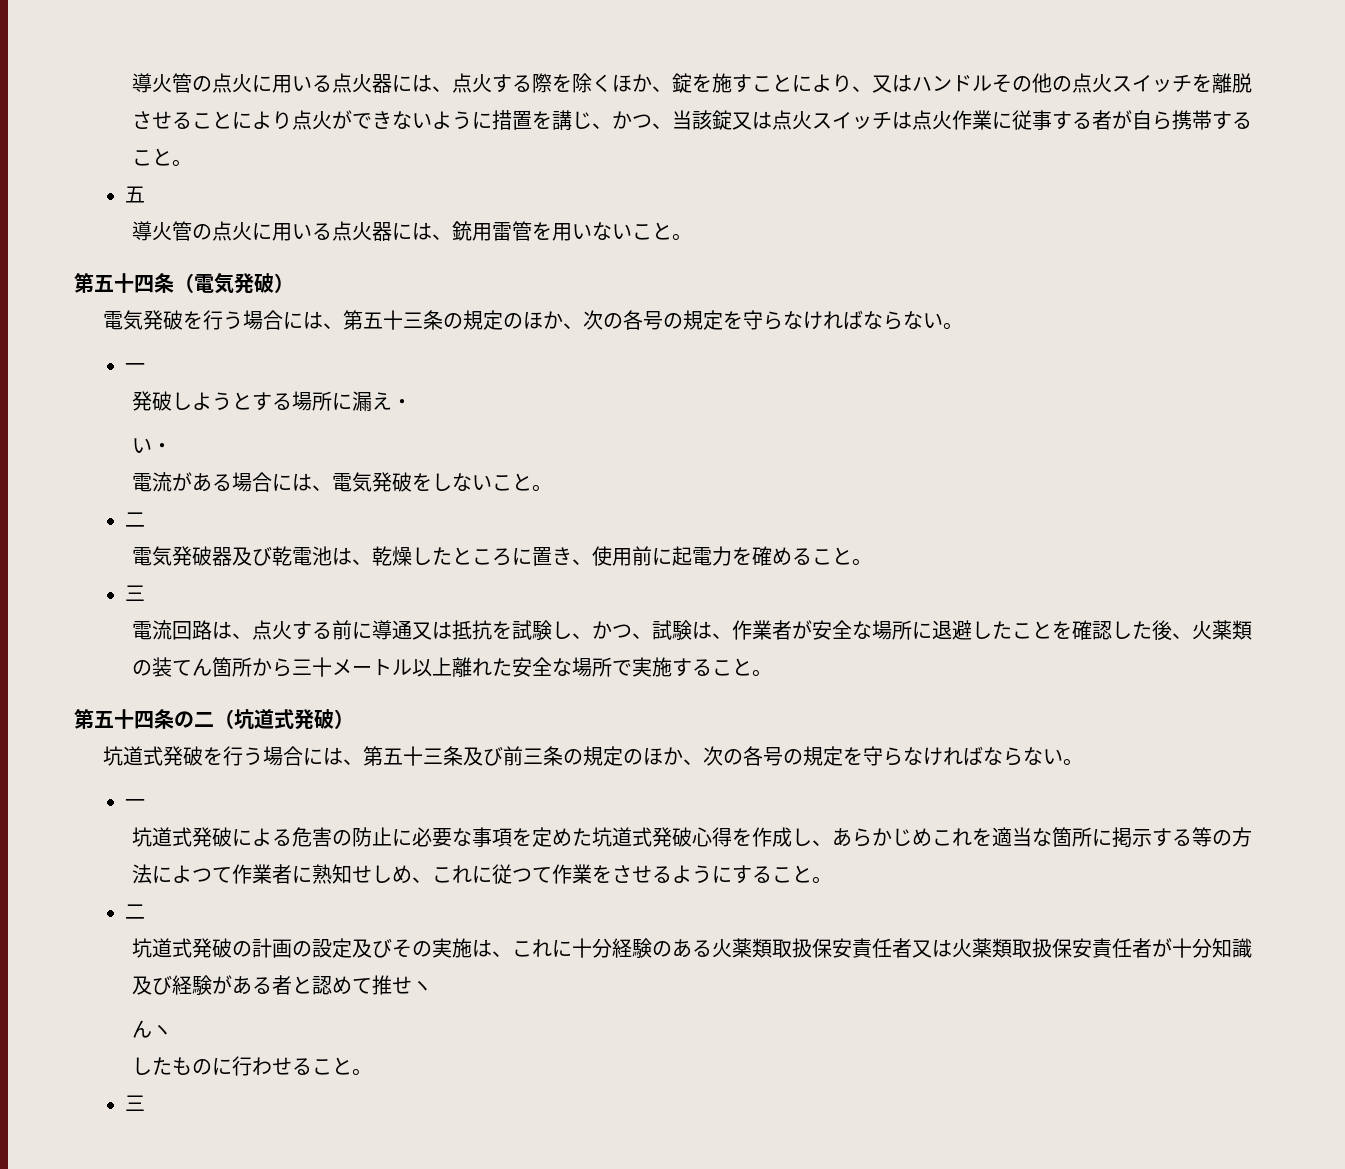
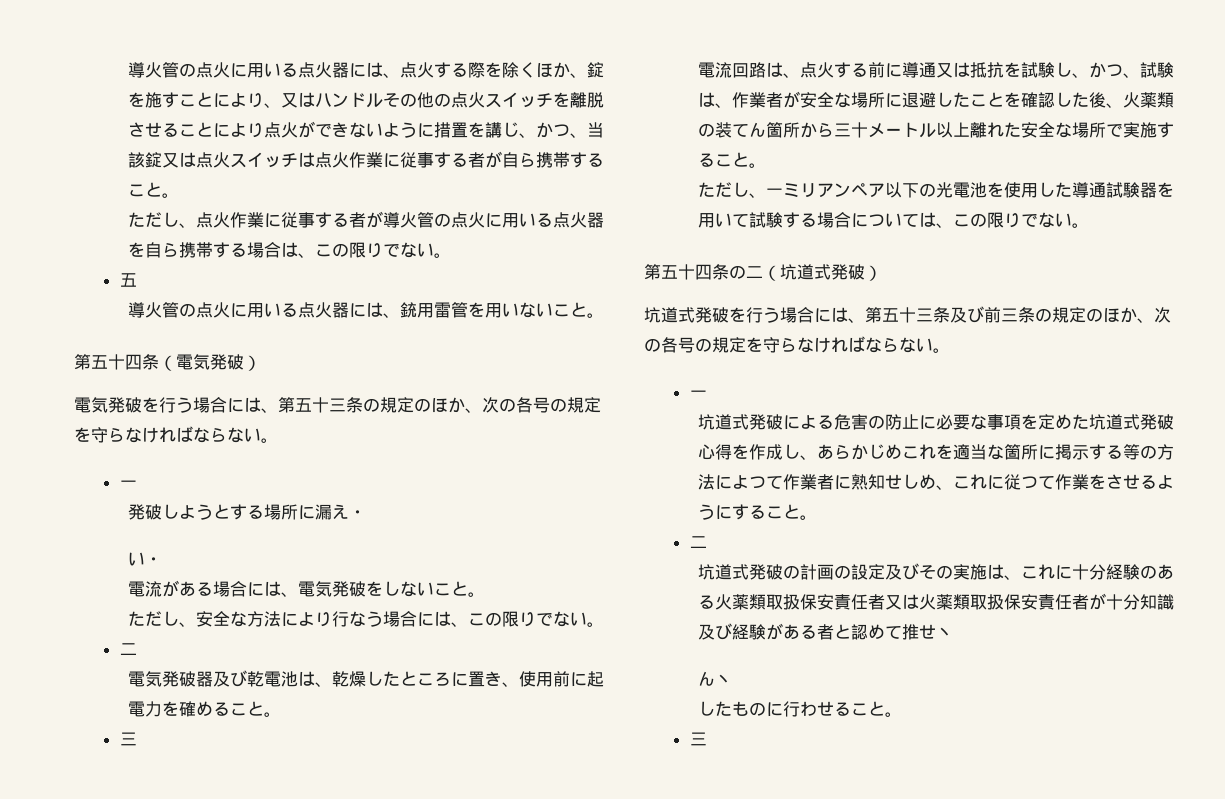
+ ただし、点火作業に従事する者が導火管の点火に用いる点火器を自ら携帯する場合は、この限りでない。
+ ただし、安全な方法により行なう場合には、この限りでない。
+ ただし、一ミリアンペア以下の光電池を使用した導通試験器を用いて試験する場合については、この限りでない。

